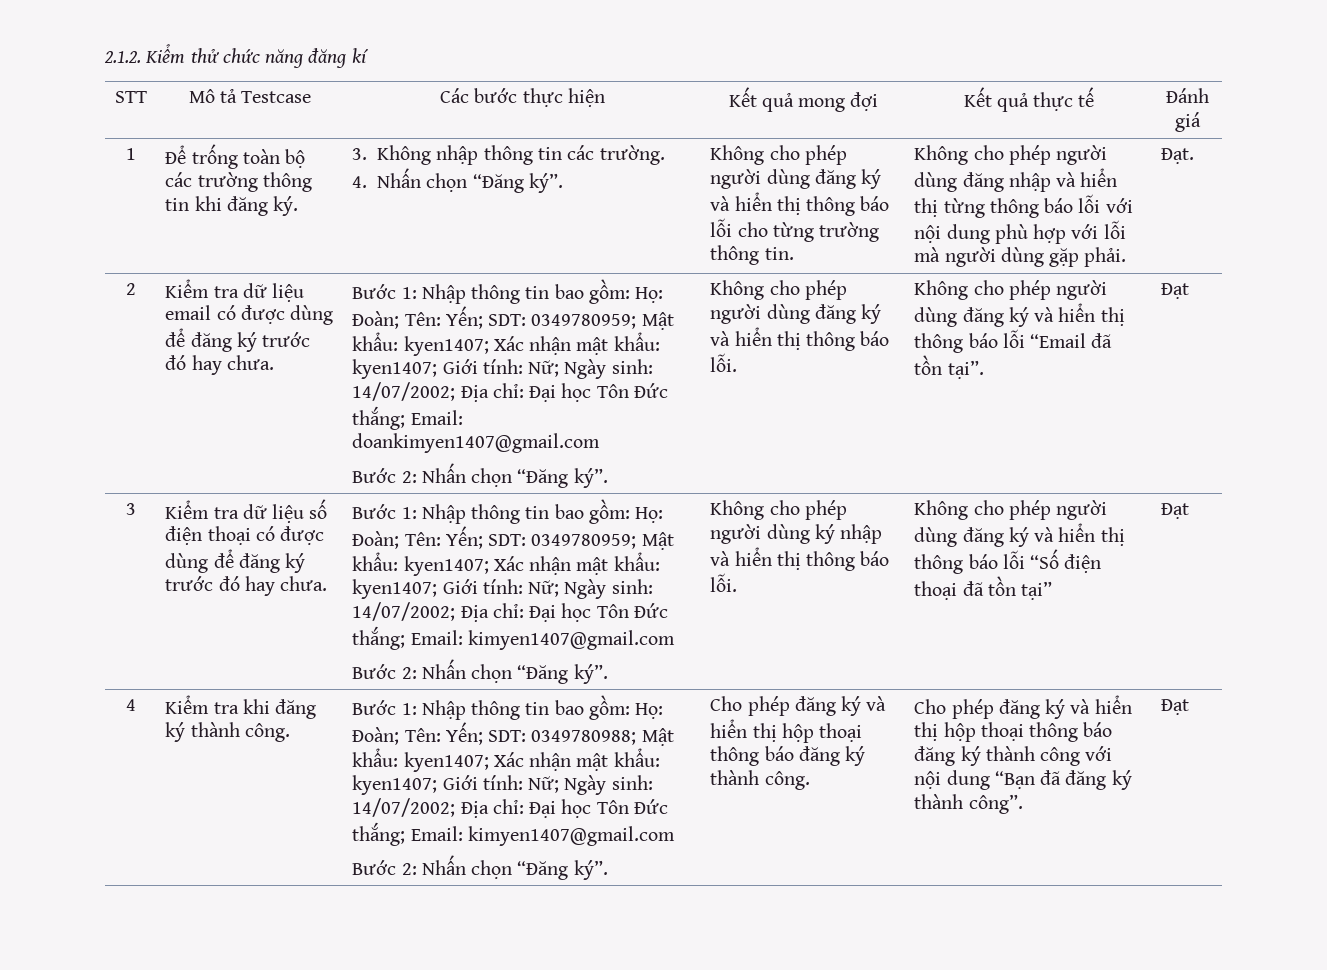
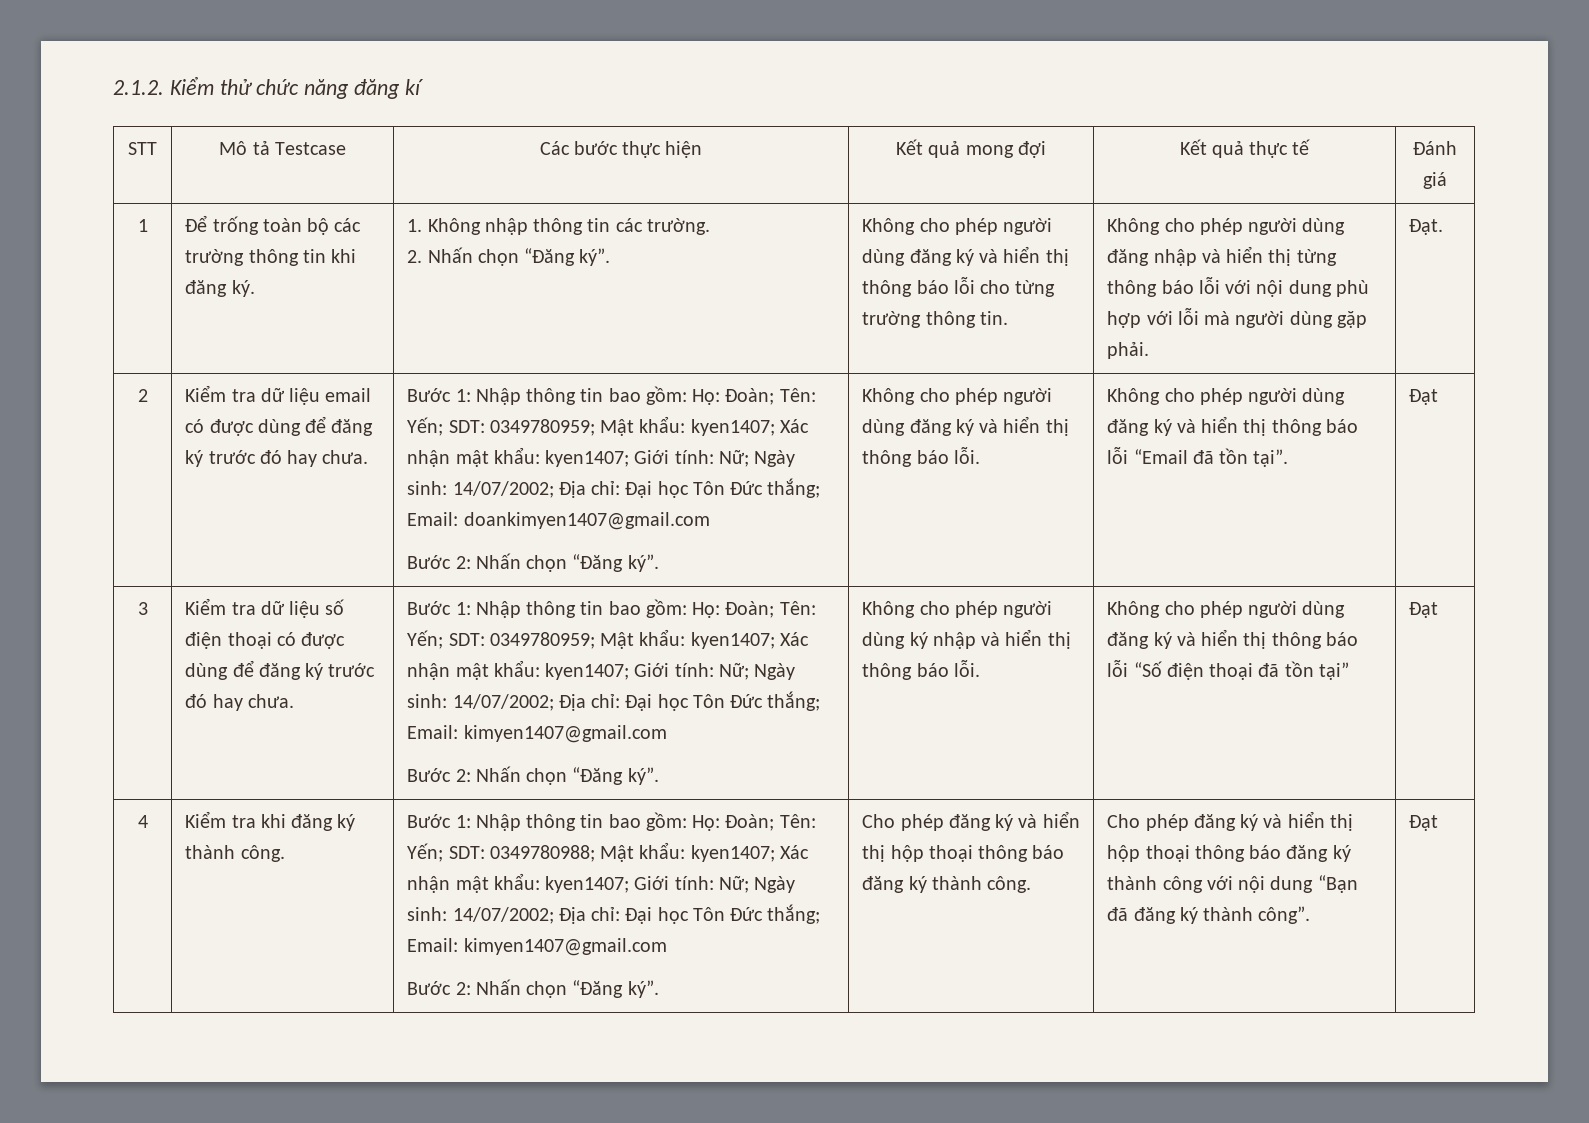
- 3. Không nhập thông tin các trường.
+ 1. Không nhập thông tin các trường.
- 4. Nhấn chọn “Đăng ký”.
+ 2. Nhấn chọn “Đăng ký”.

